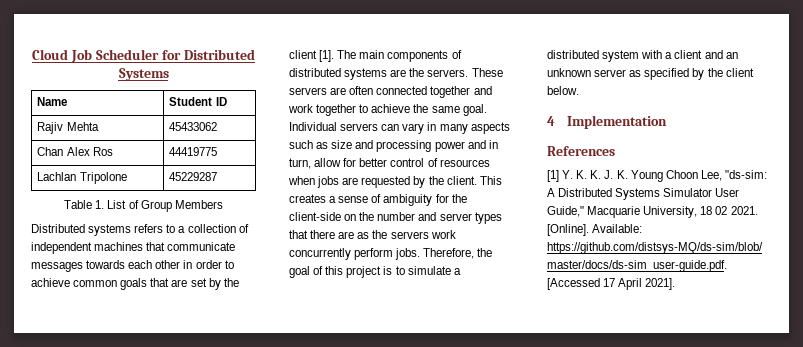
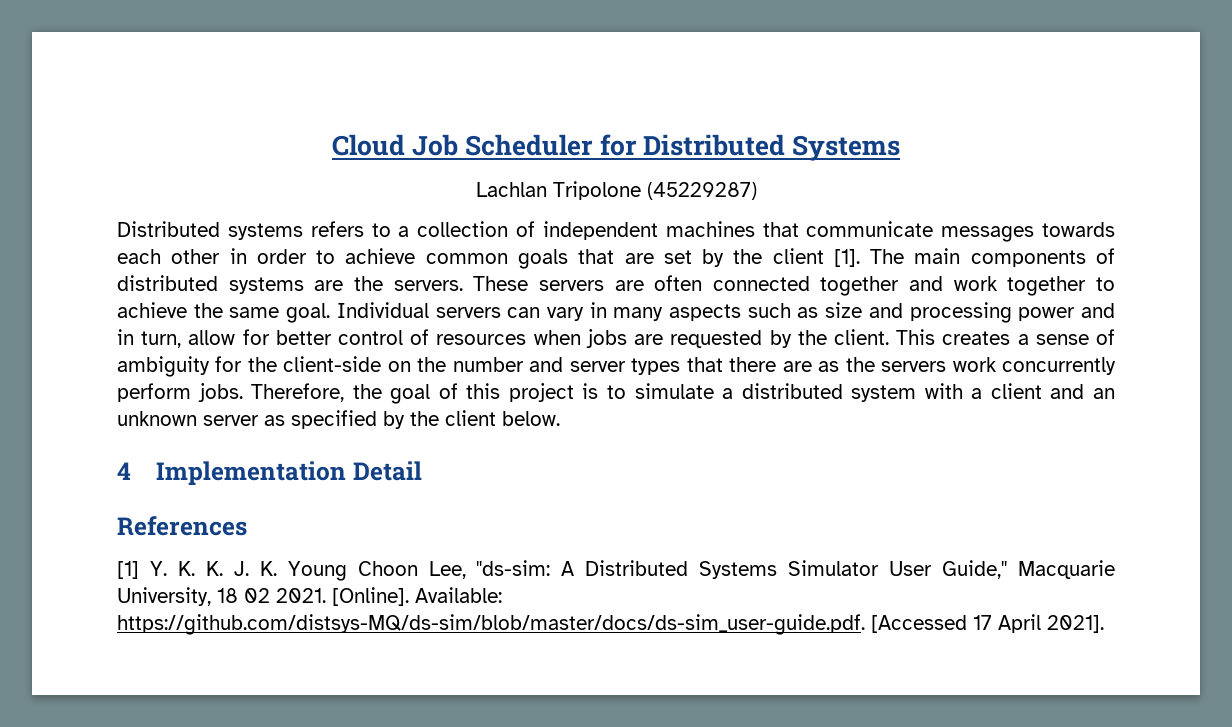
- Name | Student ID
- Rajiv Mehta | 45433062
- Chan Alex Ros | 44419775
- Lachlan Tripolone | 45229287
- Table 1. List of Group Members
+ Lachlan Tripolone (45229287)
- 4 Implementation
+ 4 Implementation Detail

